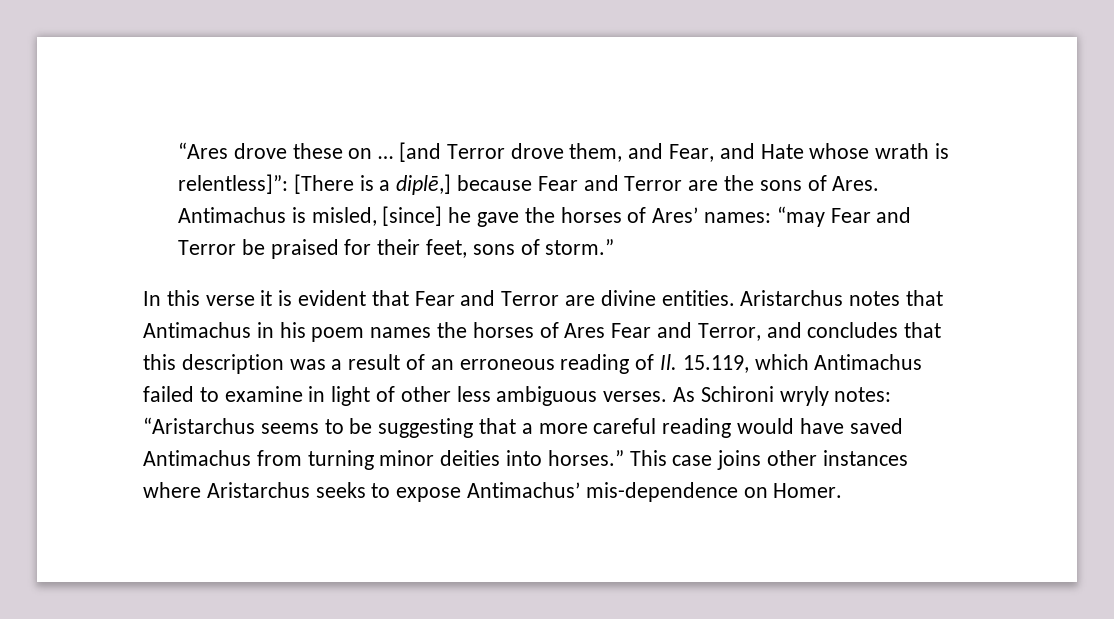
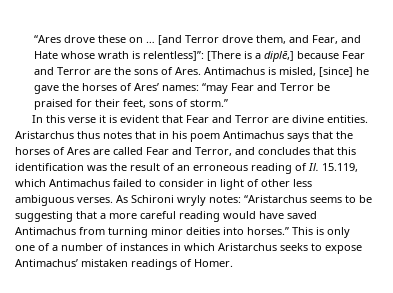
- Aristarchus notes that Antimachus in his poem names the horses of Ares Fear and Terror, and concludes that this description was a result of an erroneous reading of Il. 15.119, which Antimachus failed to examine in light of other less ambiguous verses.
+ Aristarchus thus notes that in his poem Antimachus says that the horses of Ares are called Fear and Terror, and concludes that this identification was the result of an erroneous reading of Il. 15.119, which Antimachus failed to consider in light of other less ambiguous verses.
- This case joins other instances where Aristarchus seeks to expose Antimachus’ mis-dependence on Homer.
+ This is only one of a number of instances in which Aristarchus seeks to expose Antimachus’ mistaken readings of Homer.

